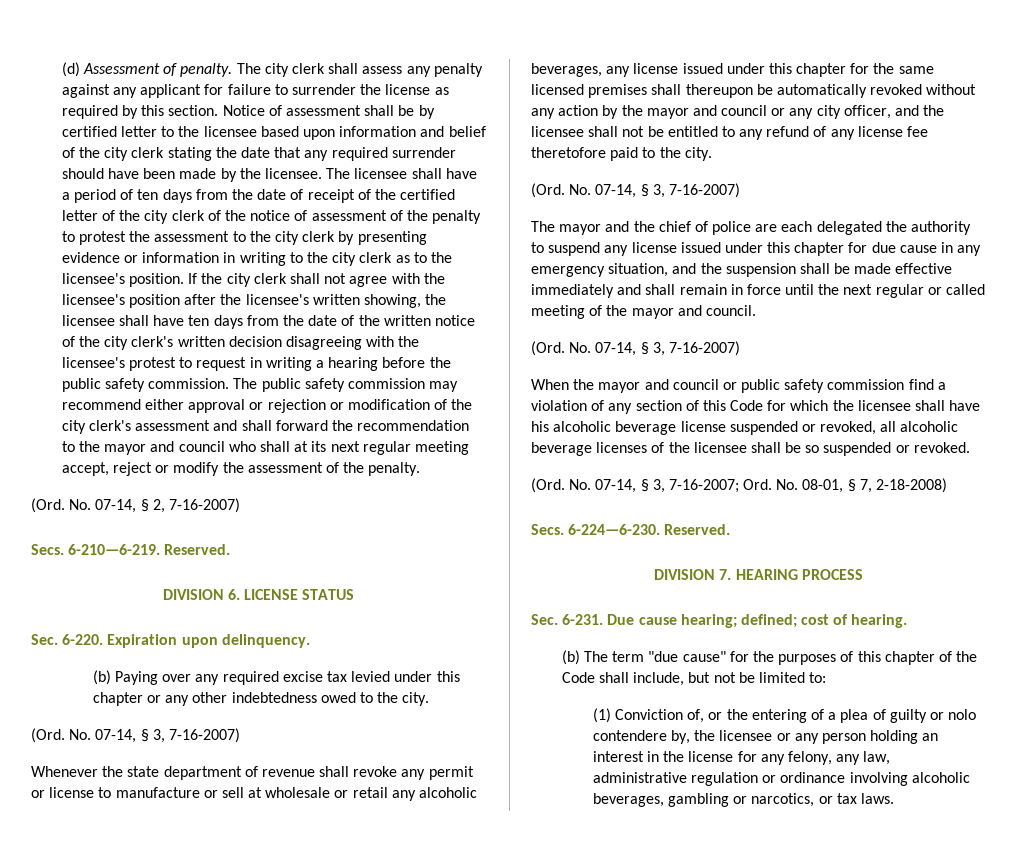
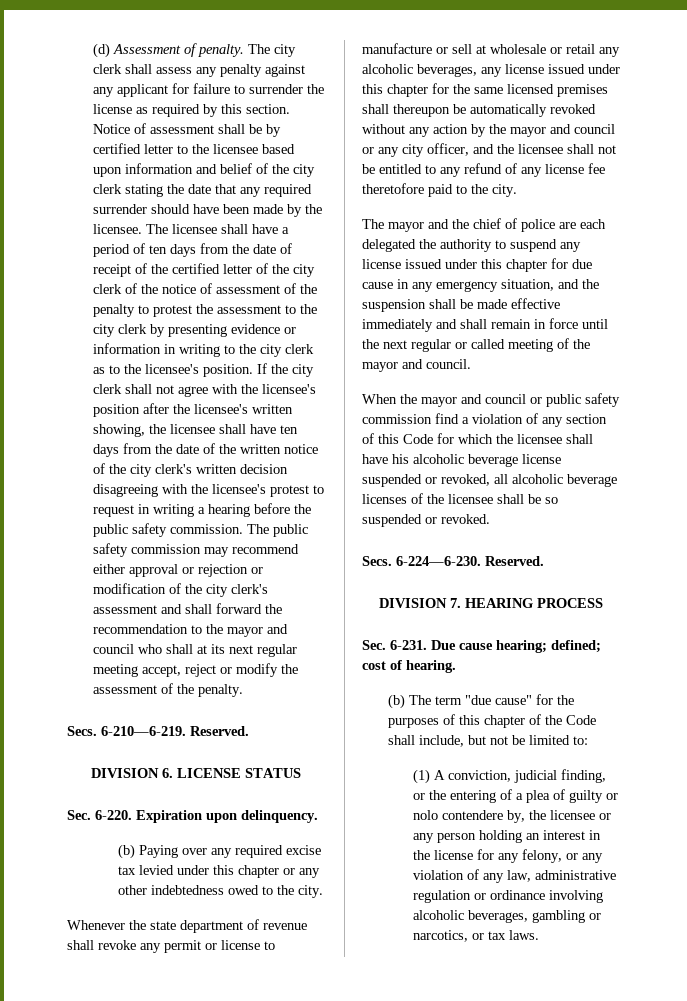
- (Ord. No. 07-14, § 2, 7-16-2007)
  (b) Paying over any required excise tax levied under this chapter or any other indebtedness owed to the city.
- (Ord. No. 07-14, § 3, 7-16-2007)
  Whenever the state department of revenue shall revoke any permit or license to manufacture or sell at wholesale or retail any alcoholic beverages, any license issued under this chapter for the same licensed premises shall thereupon be automatically revoked without any action by the mayor and council or any city officer, and the licensee shall not be entitled to any refund of any license fee theretofore paid to the city.
- (Ord. No. 07-14, § 3, 7-16-2007)
  The mayor and the chief of police are each delegated the authority to suspend any license issued under this chapter for due cause in any emergency situation, and the suspension shall be made effective immediately and shall remain in force until the next regular or called meeting of the mayor and council.
- (Ord. No. 07-14, § 3, 7-16-2007)
- (Ord. No. 07-14, § 3, 7-16-2007; Ord. No. 08-01, § 7, 2-18-2008)
- (1) Conviction of, or the entering of a plea of guilty or nolo contendere by, the licensee or any person holding an interest in the license for any felony, any law, administrative regulation or ordinance involving alcoholic beverages, gambling or narcotics, or tax laws.
+ (1) A conviction, judicial finding, or the entering of a plea of guilty or nolo contendere by, the licensee or any person holding an interest in the license for any felony, or any violation of any law, administrative regulation or ordinance involving alcoholic beverages, gambling or narcotics, or tax laws.

